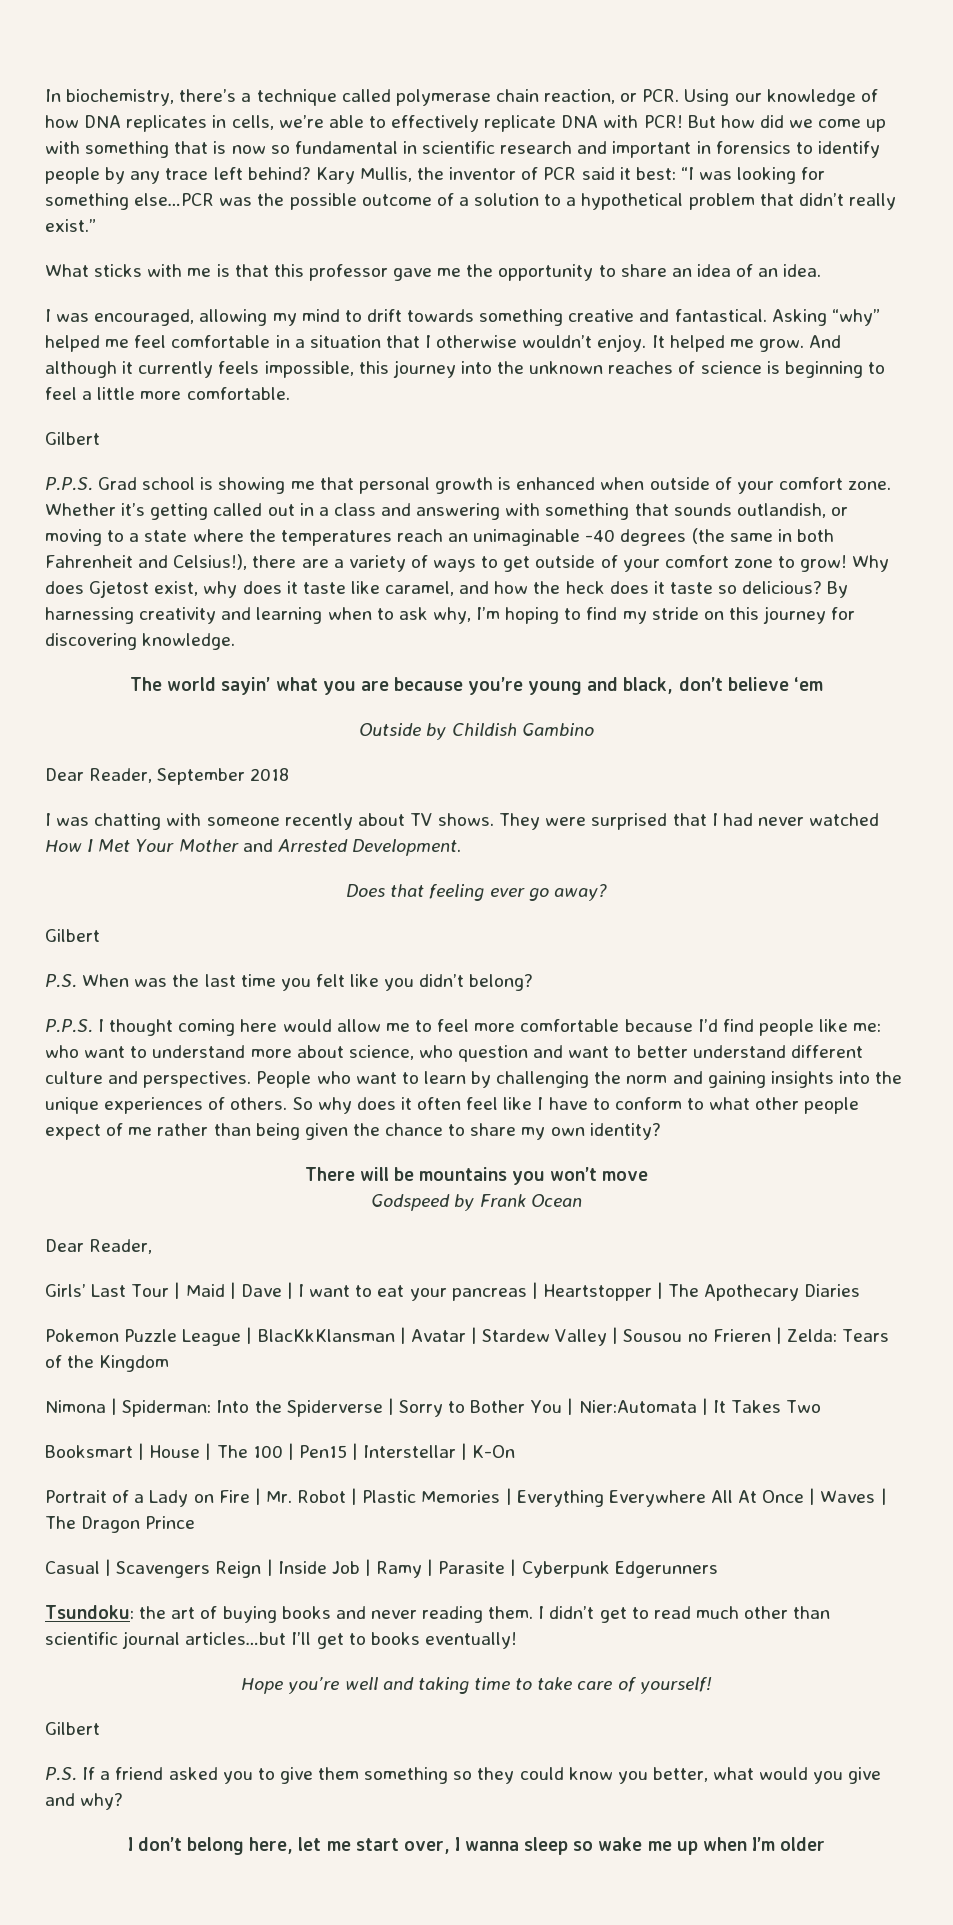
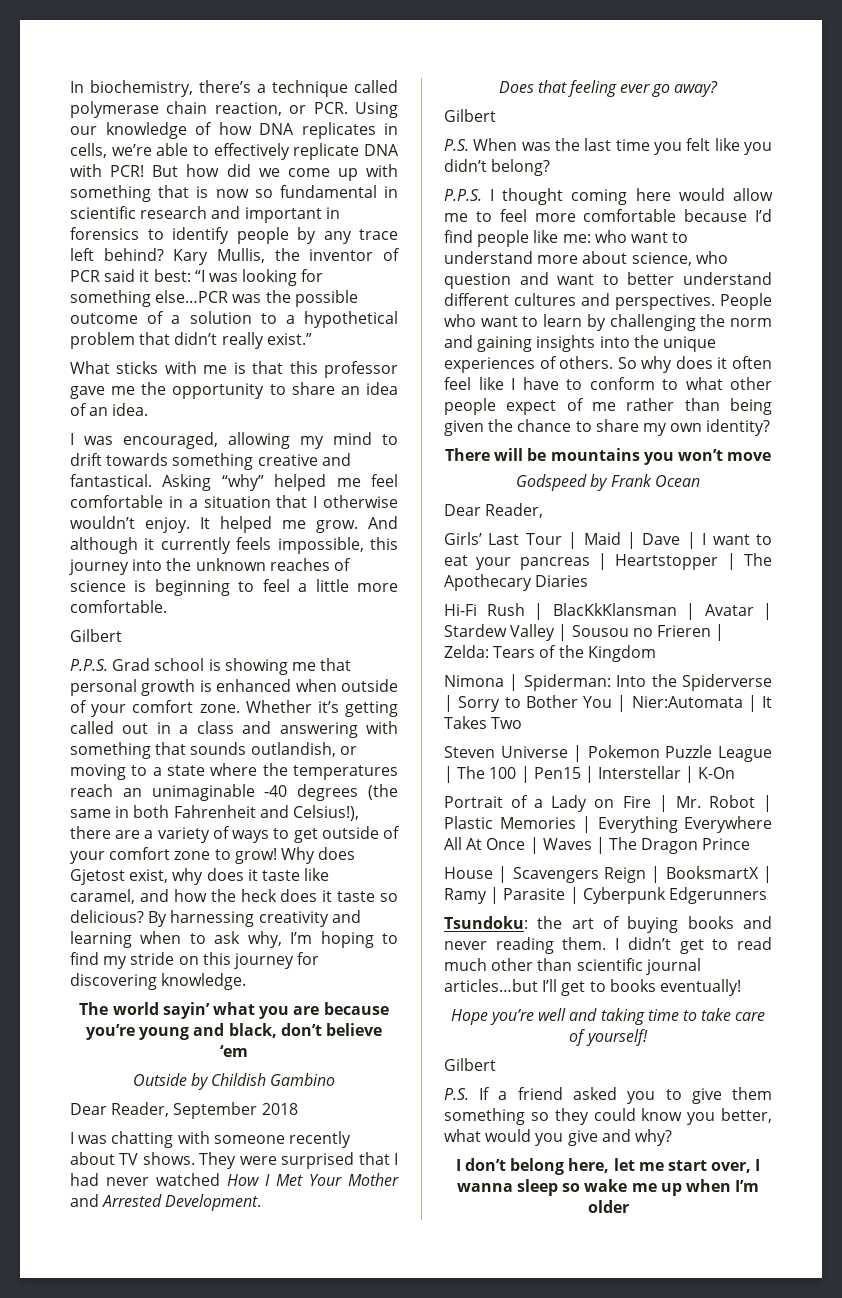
- P.P.S. I thought coming here would allow me to feel more comfortable because I’d find people like me: who want to understand more about science, who question and want to better understand different culture and perspectives.
+ P.P.S. I thought coming here would allow me to feel more comfortable because I’d find people like me: who want to understand more about science, who question and want to better understand different cultures and perspectives.
- Pokemon Puzzle League | BlacKkKlansman | Avatar | Stardew Valley | Sousou no Frieren | Zelda: Tears of the Kingdom
+ Hi-Fi Rush | BlacKkKlansman | Avatar | Stardew Valley | Sousou no Frieren | Zelda: Tears of the Kingdom
- Booksmart | House | The 100 | Pen15 | Interstellar | K-On
+ Steven Universe | Pokemon Puzzle League | The 100 | Pen15 | Interstellar | K-On
- Casual | Scavengers Reign | Inside Job | Ramy | Parasite | Cyberpunk Edgerunners
+ House | Scavengers Reign | BooksmartX | Ramy | Parasite | Cyberpunk Edgerunners

